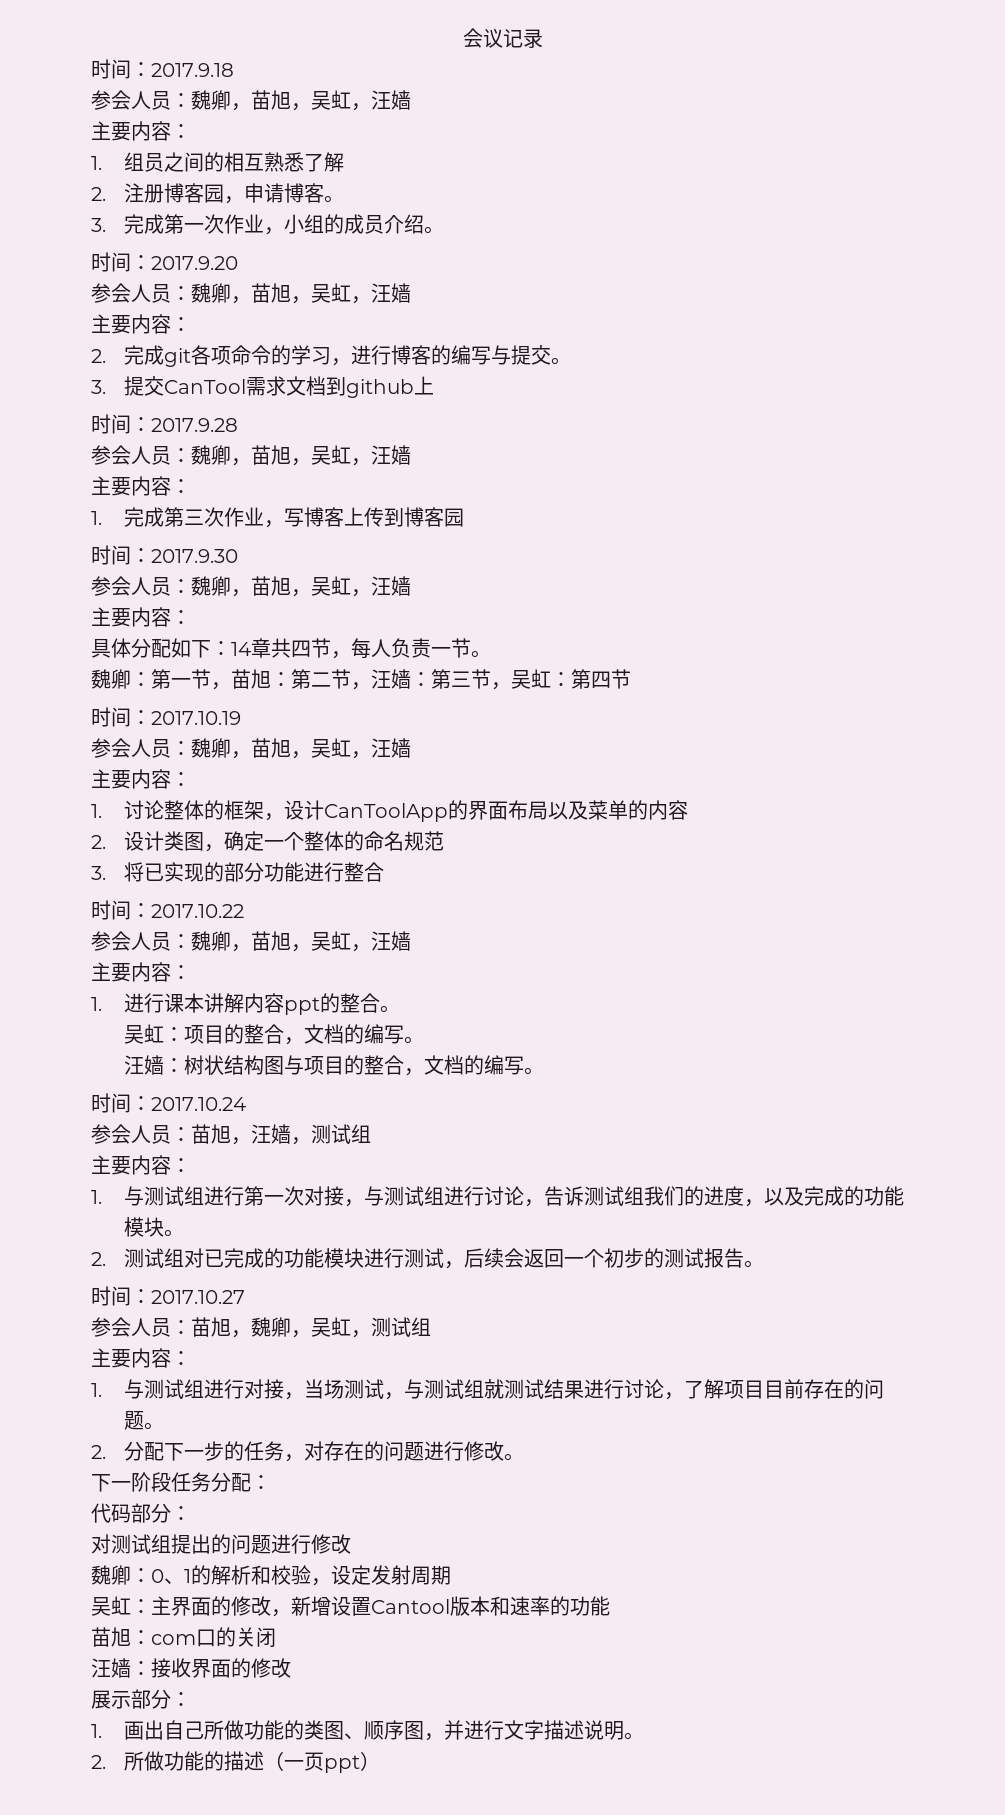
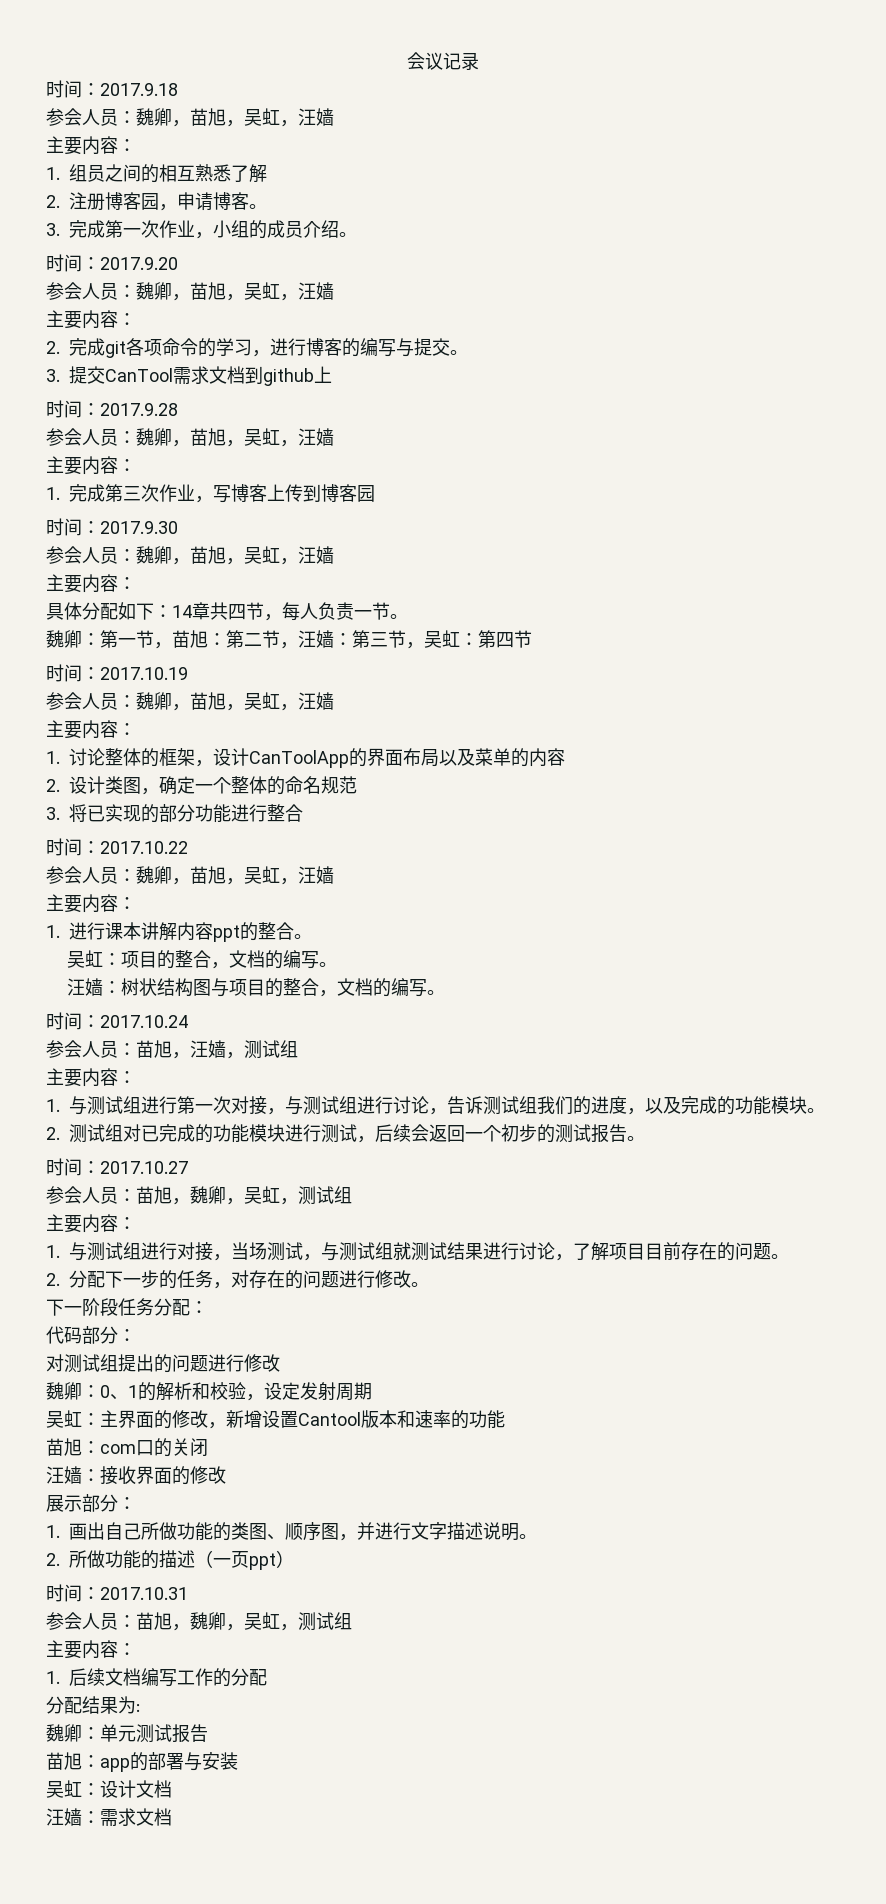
+ 时间：2017.10.31
+ 参会人员：苗旭，魏卿，吴虹，测试组
+ 主要内容：
+ 1.后续文档编写工作的分配
+ 分配结果为:
+ 魏卿：单元测试报告
+ 苗旭：app的部署与安装
+ 吴虹：设计文档
+ 汪嫱：需求文档

